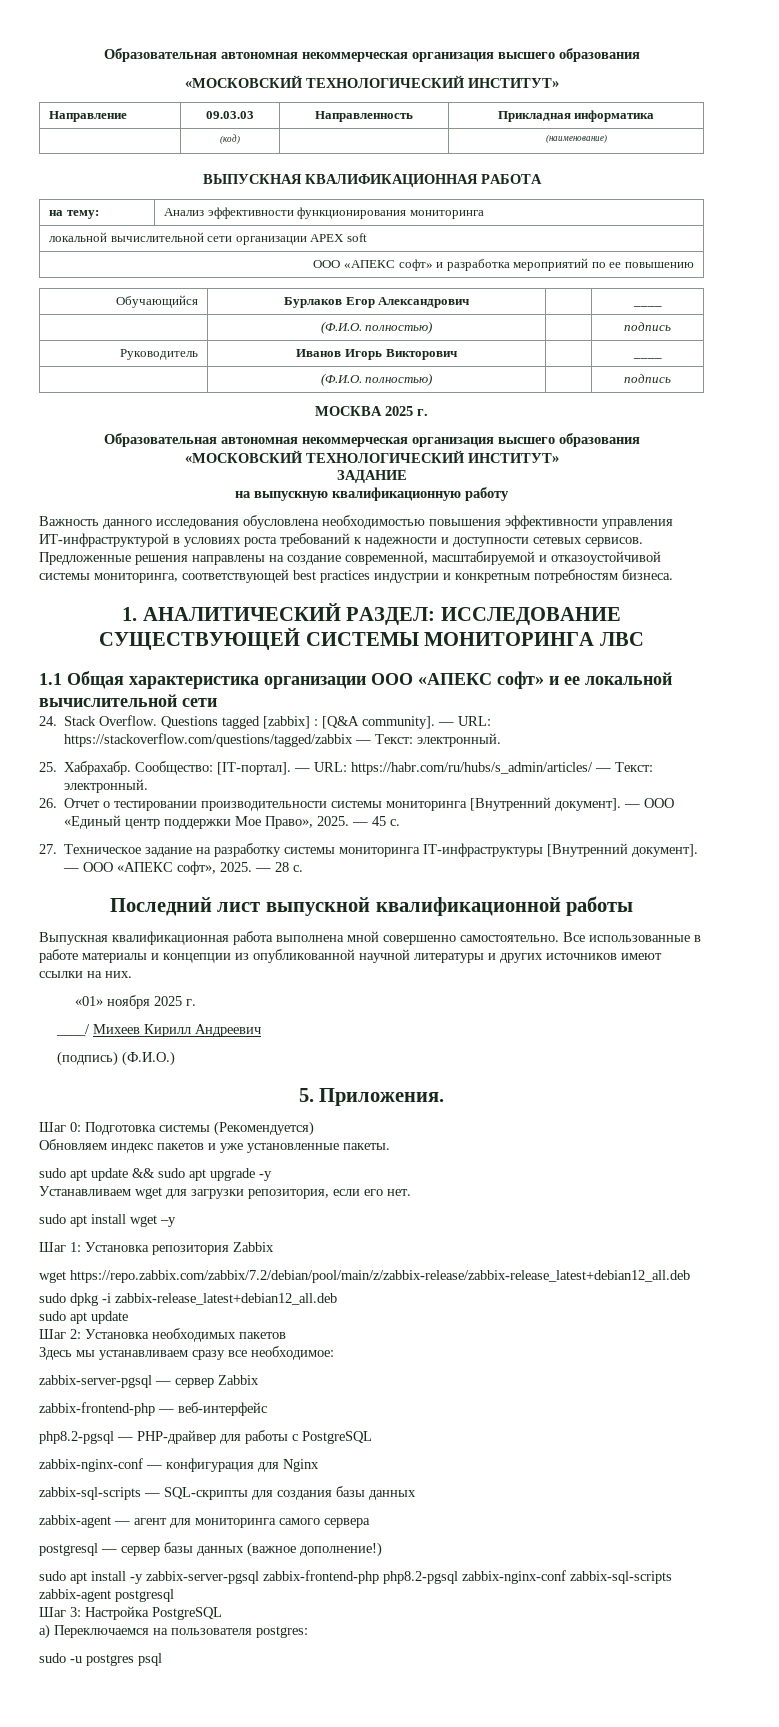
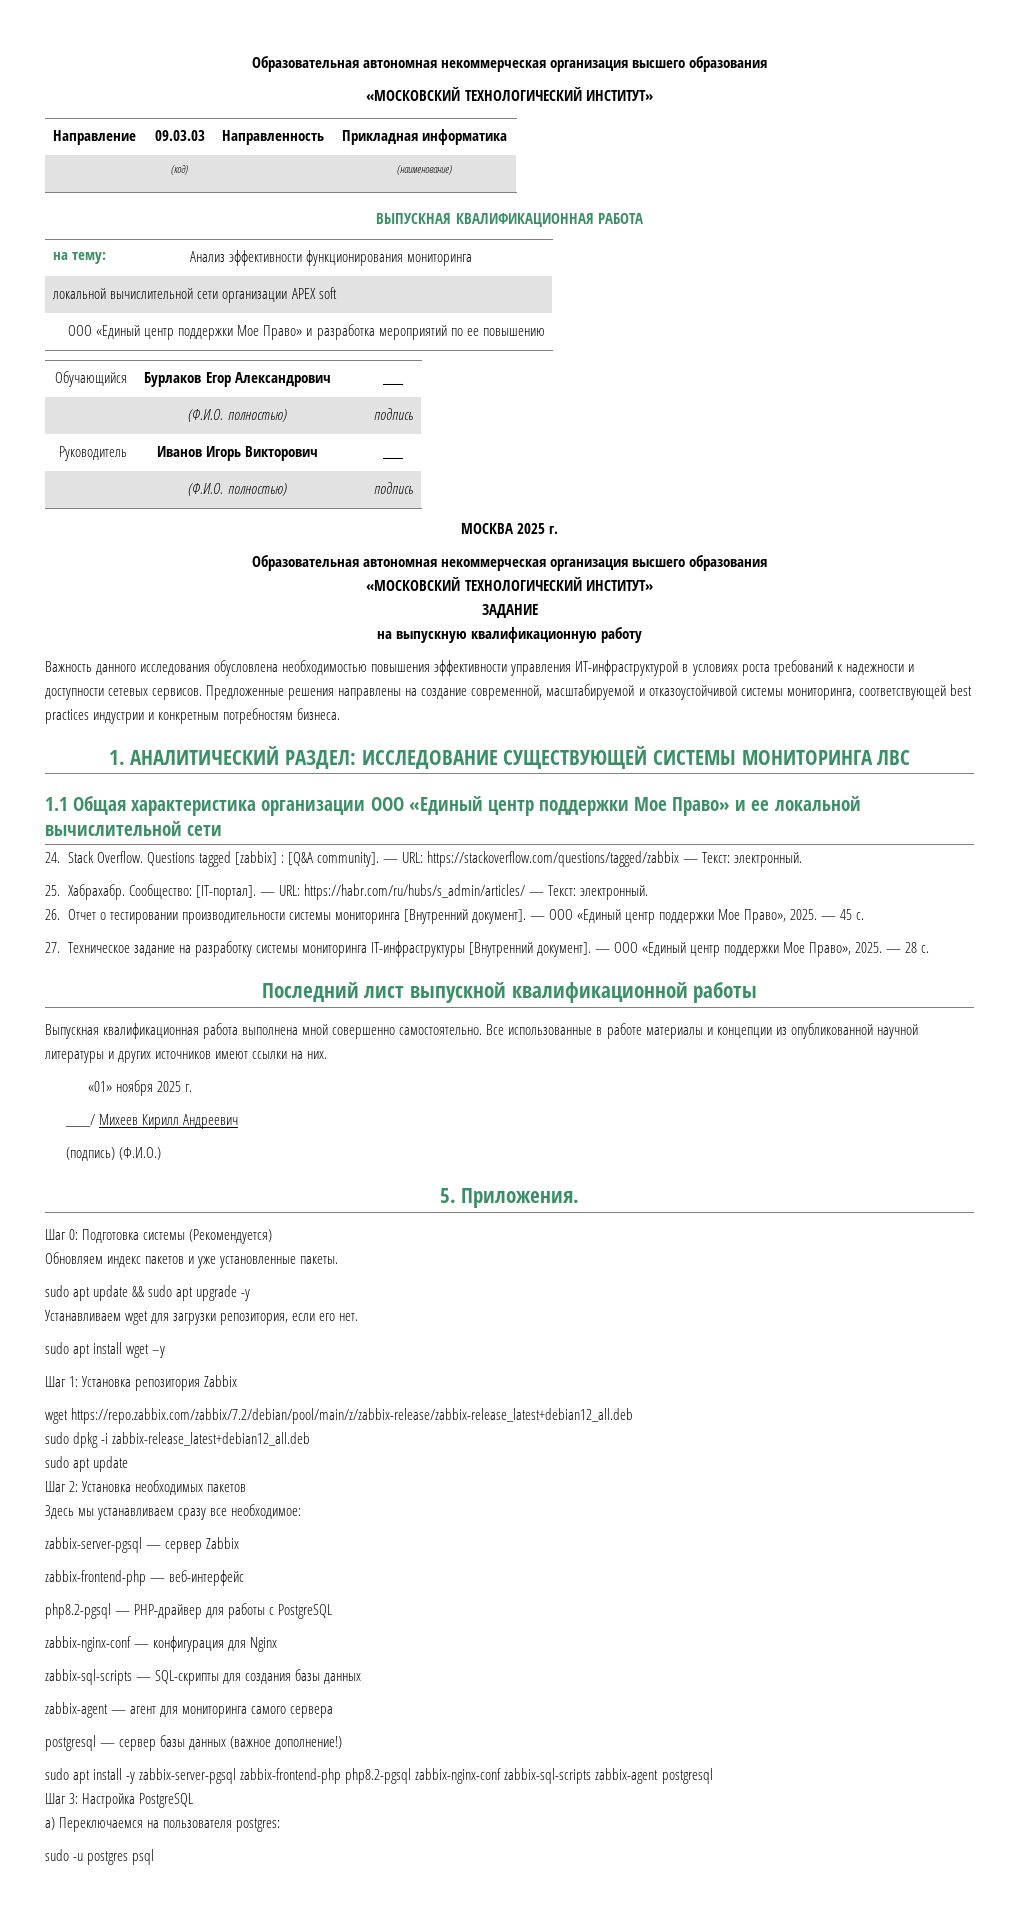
- ООО «АПЕКС софт» и разработка мероприятий по ее повышению
+ ООО «Единый центр поддержки Мое Право» и разработка мероприятий по ее повышению
- 1.1 Общая характеристика организации ООО «АПЕКС софт» и ее локальной вычислительной сети
+ 1.1 Общая характеристика организации ООО «Единый центр поддержки Мое Право» и ее локальной вычислительной сети
- 27. Техническое задание на разработку системы мониторинга IT-инфраструктуры [Внутренний документ]. — ООО «АПЕКС софт», 2025.
+ 27. Техническое задание на разработку системы мониторинга IT-инфраструктуры [Внутренний документ]. — ООО «Единый центр поддержки Мое Право», 2025.

